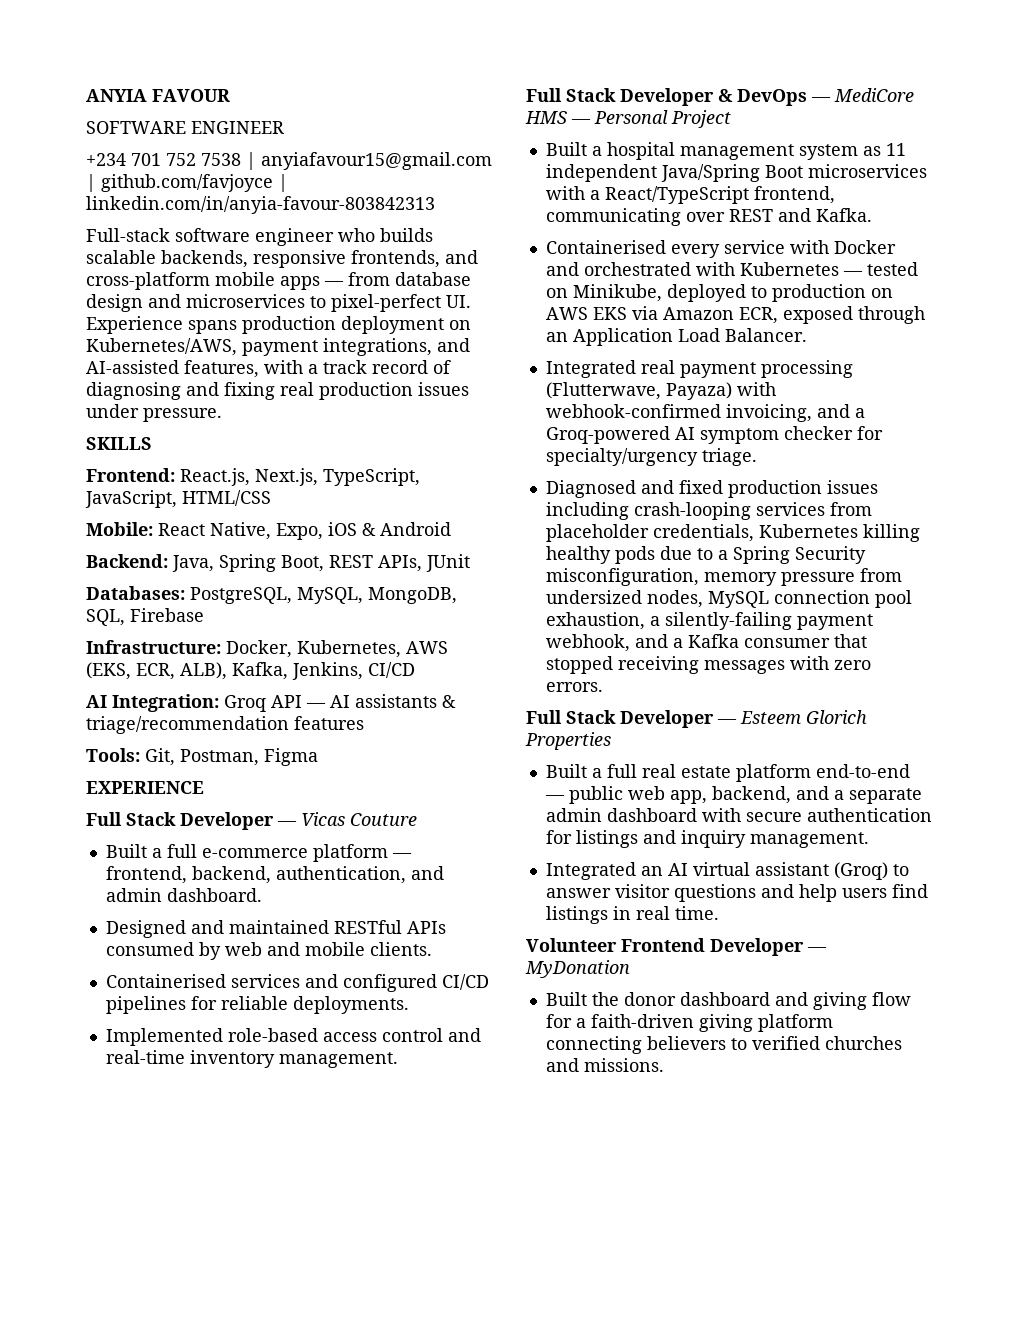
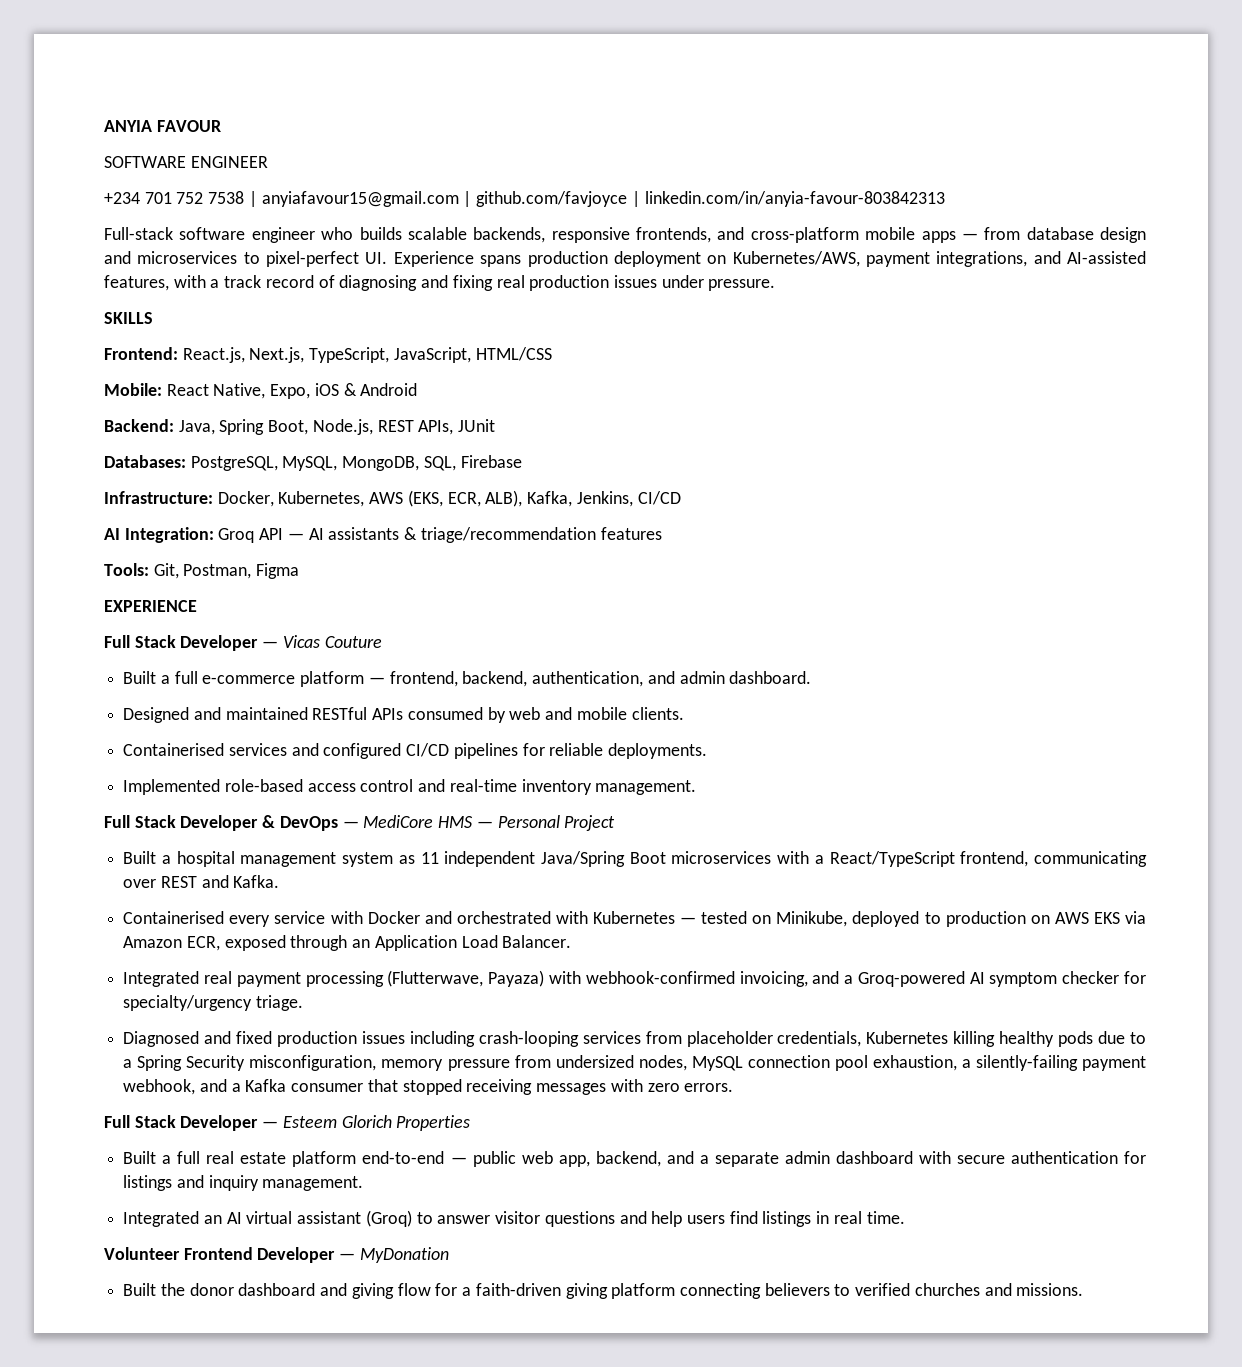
- Backend: Java, Spring Boot, REST APIs, JUnit
+ Backend: Java, Spring Boot, Node.js, REST APIs, JUnit

